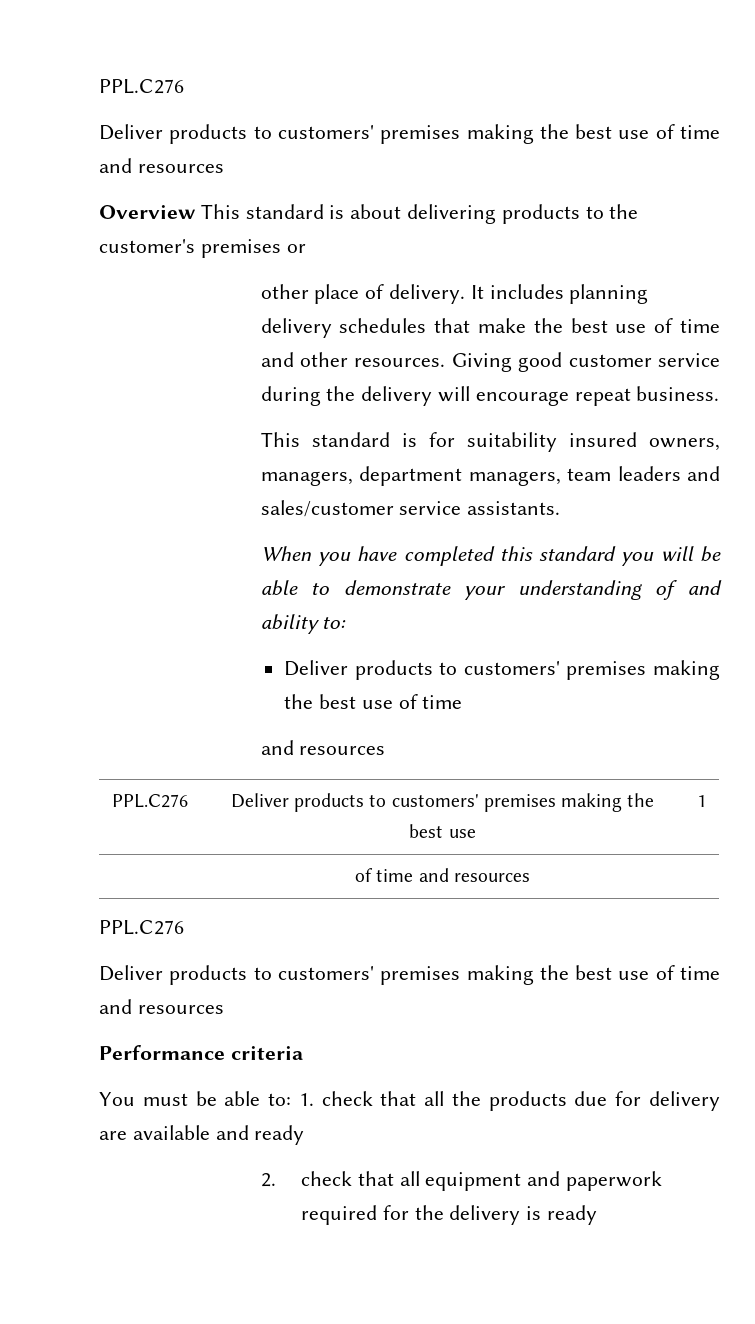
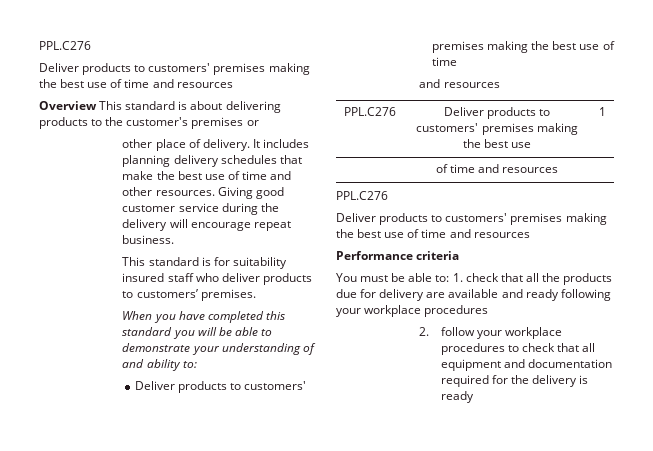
- This standard is for suitability insured owners, managers, department managers, team leaders and sales/customer service assistants.
+ This standard is for suitability insured staff who deliver products to customers’ premises.
- You must be able to: 1. check that all the products due for delivery are available and ready
- 2. check that all equipment and paperwork required for the delivery is ready
+ You must be able to: 1. check that all the products due for delivery are available and ready following your workplace procedures
+ 2. follow your workplace procedures to check that all equipment and documentation required for the delivery is ready

